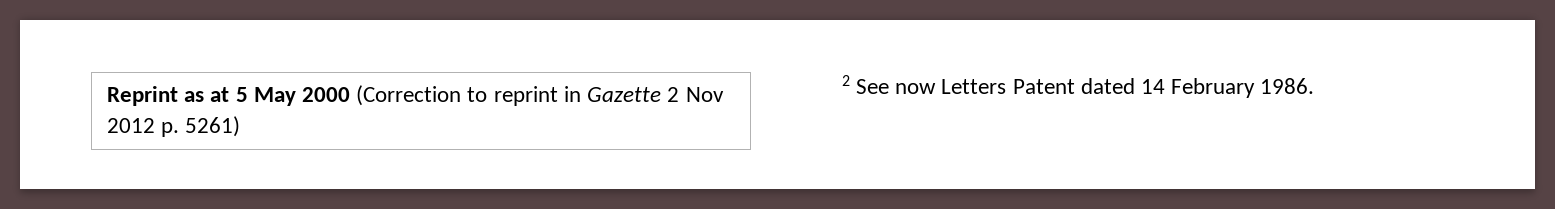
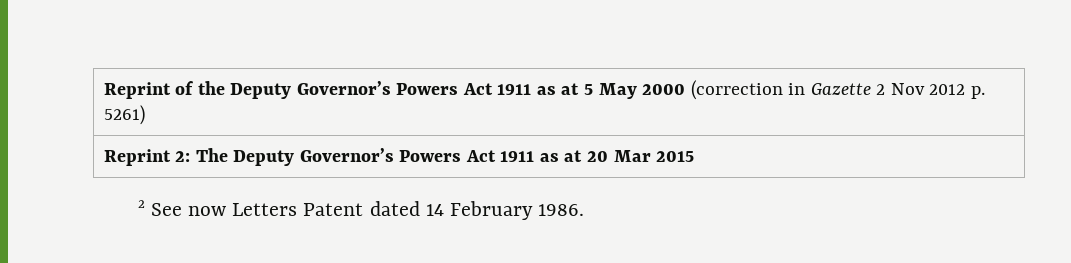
- Reprint as at 5 May 2000 (Correction to reprint in Gazette 2 Nov 2012 p. 5261)
+ Reprint of the Deputy Governor’s Powers Act 1911 as at 5 May 2000 (correction in Gazette 2 Nov 2012 p. 5261)
+ Reprint 2: The Deputy Governor’s Powers Act 1911 as at 20 Mar 2015

